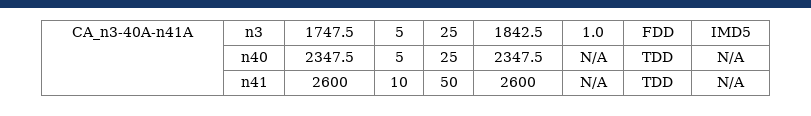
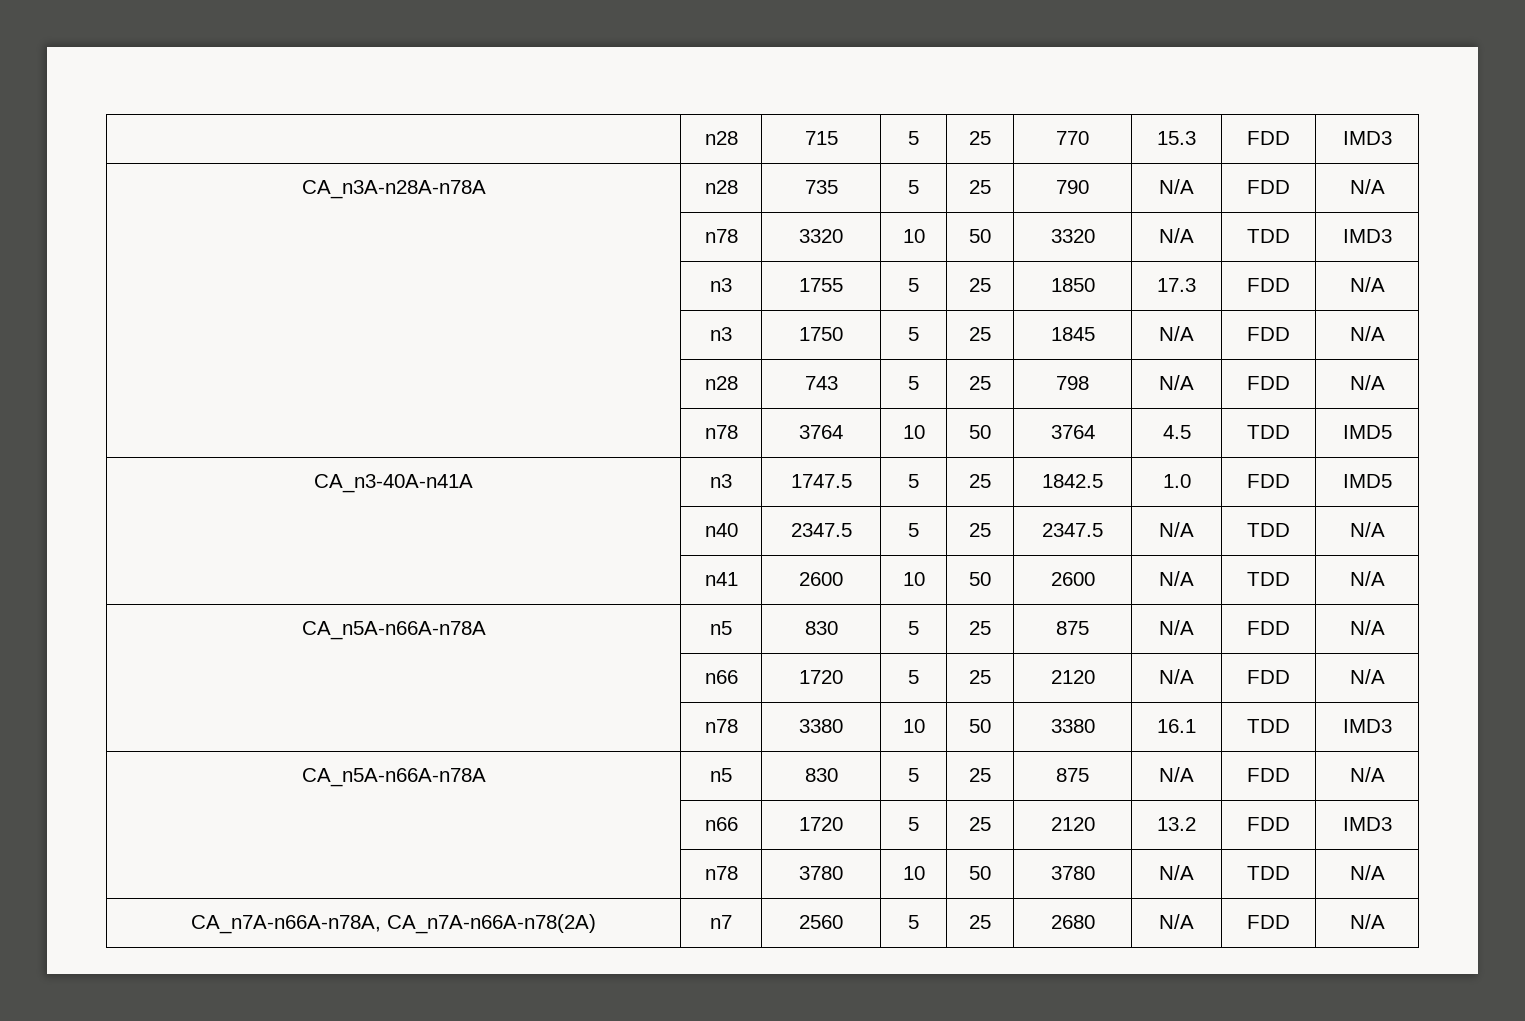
+ | n28 | 715 | 5 | 25 | 770 | 15.3 | FDD | IMD3
+ CA_n3A-n28A-n78A | n28 | 735 | 5 | 25 | 790 | N/A | FDD | N/A
+ | n78 | 3320 | 10 | 50 | 3320 | N/A | TDD | IMD3
+ | n3 | 1755 | 5 | 25 | 1850 | 17.3 | FDD | N/A
+ | n3 | 1750 | 5 | 25 | 1845 | N/A | FDD | N/A
+ | n28 | 743 | 5 | 25 | 798 | N/A | FDD | N/A
+ | n78 | 3764 | 10 | 50 | 3764 | 4.5 | TDD | IMD5
  | n41 | 2600 | 10 | 50 | 2600 | N/A | TDD | N/A
+ CA_n5A-n66A-n78A | n5 | 830 | 5 | 25 | 875 | N/A | FDD | N/A
+ | n66 | 1720 | 5 | 25 | 2120 | N/A | FDD | N/A
+ | n78 | 3380 | 10 | 50 | 3380 | 16.1 | TDD | IMD3
+ CA_n5A-n66A-n78A | n5 | 830 | 5 | 25 | 875 | N/A | FDD | N/A
+ | n66 | 1720 | 5 | 25 | 2120 | 13.2 | FDD | IMD3
+ | n78 | 3780 | 10 | 50 | 3780 | N/A | TDD | N/A
+ CA_n7A-n66A-n78A, CA_n7A-n66A-n78(2A) | n7 | 2560 | 5 | 25 | 2680 | N/A | FDD | N/A

